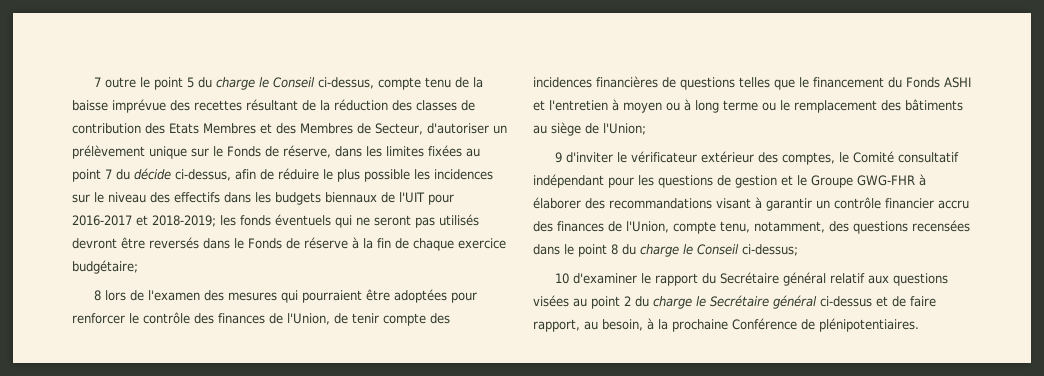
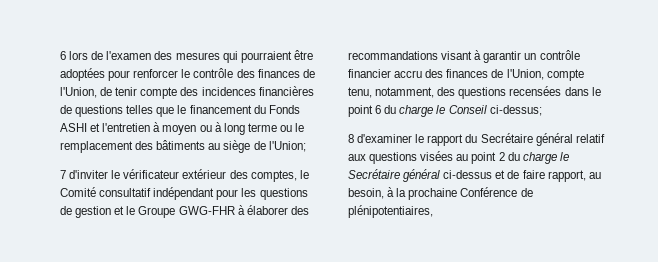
- 7 outre le point 5 du charge le Conseil ci-dessus, compte tenu de la baisse imprévue des recettes résultant de la réduction des classes de contribution des Etats Membres et des Membres de Secteur, d'autoriser un prélèvement unique sur le Fonds de réserve, dans les limites fixées au point 7 du décide ci-dessus, afin de réduire le plus possible les incidences sur le niveau des effectifs dans les budgets biennaux de l'UIT pour 2016-2017 et 2018-2019; les fonds éventuels qui ne seront pas utilisés devront être reversés dans le Fonds de réserve à la fin de chaque exercice budgétaire;
- 8 lors de l'examen des mesures qui pourraient être adoptées pour renforcer le contrôle des finances de l'Union, de tenir compte des incidences financières de questions telles que le financement du Fonds ASHI et l'entretien à moyen ou à long terme ou le remplacement des bâtiments au siège de l'Union;
+ 6 lors de l'examen des mesures qui pourraient être adoptées pour renforcer le contrôle des finances de l'Union, de tenir compte des incidences financières de questions telles que le financement du Fonds ASHI et l'entretien à moyen ou à long terme ou le remplacement des bâtiments au siège de l'Union;
- 9 d'inviter le vérificateur extérieur des comptes, le Comité consultatif indépendant pour les questions de gestion et le Groupe GWG-FHR à élaborer des recommandations visant à garantir un contrôle financier accru des finances de l'Union, compte tenu, notamment, des questions recensées dans le point 8 du charge le Conseil ci-dessus;
+ 7 d'inviter le vérificateur extérieur des comptes, le Comité consultatif indépendant pour les questions de gestion et le Groupe GWG-FHR à élaborer des recommandations visant à garantir un contrôle financier accru des finances de l'Union, compte tenu, notamment, des questions recensées dans le point 6 du charge le Conseil ci-dessus;
- 10 d'examiner le rapport du Secrétaire général relatif aux questions visées au point 2 du charge le Secrétaire général ci-dessus et de faire rapport, au besoin, à la prochaine Conférence de plénipotentiaires.
+ 8 d'examiner le rapport du Secrétaire général relatif aux questions visées au point 2 du charge le Secrétaire général ci-dessus et de faire rapport, au besoin, à la prochaine Conférence de plénipotentiaires,

